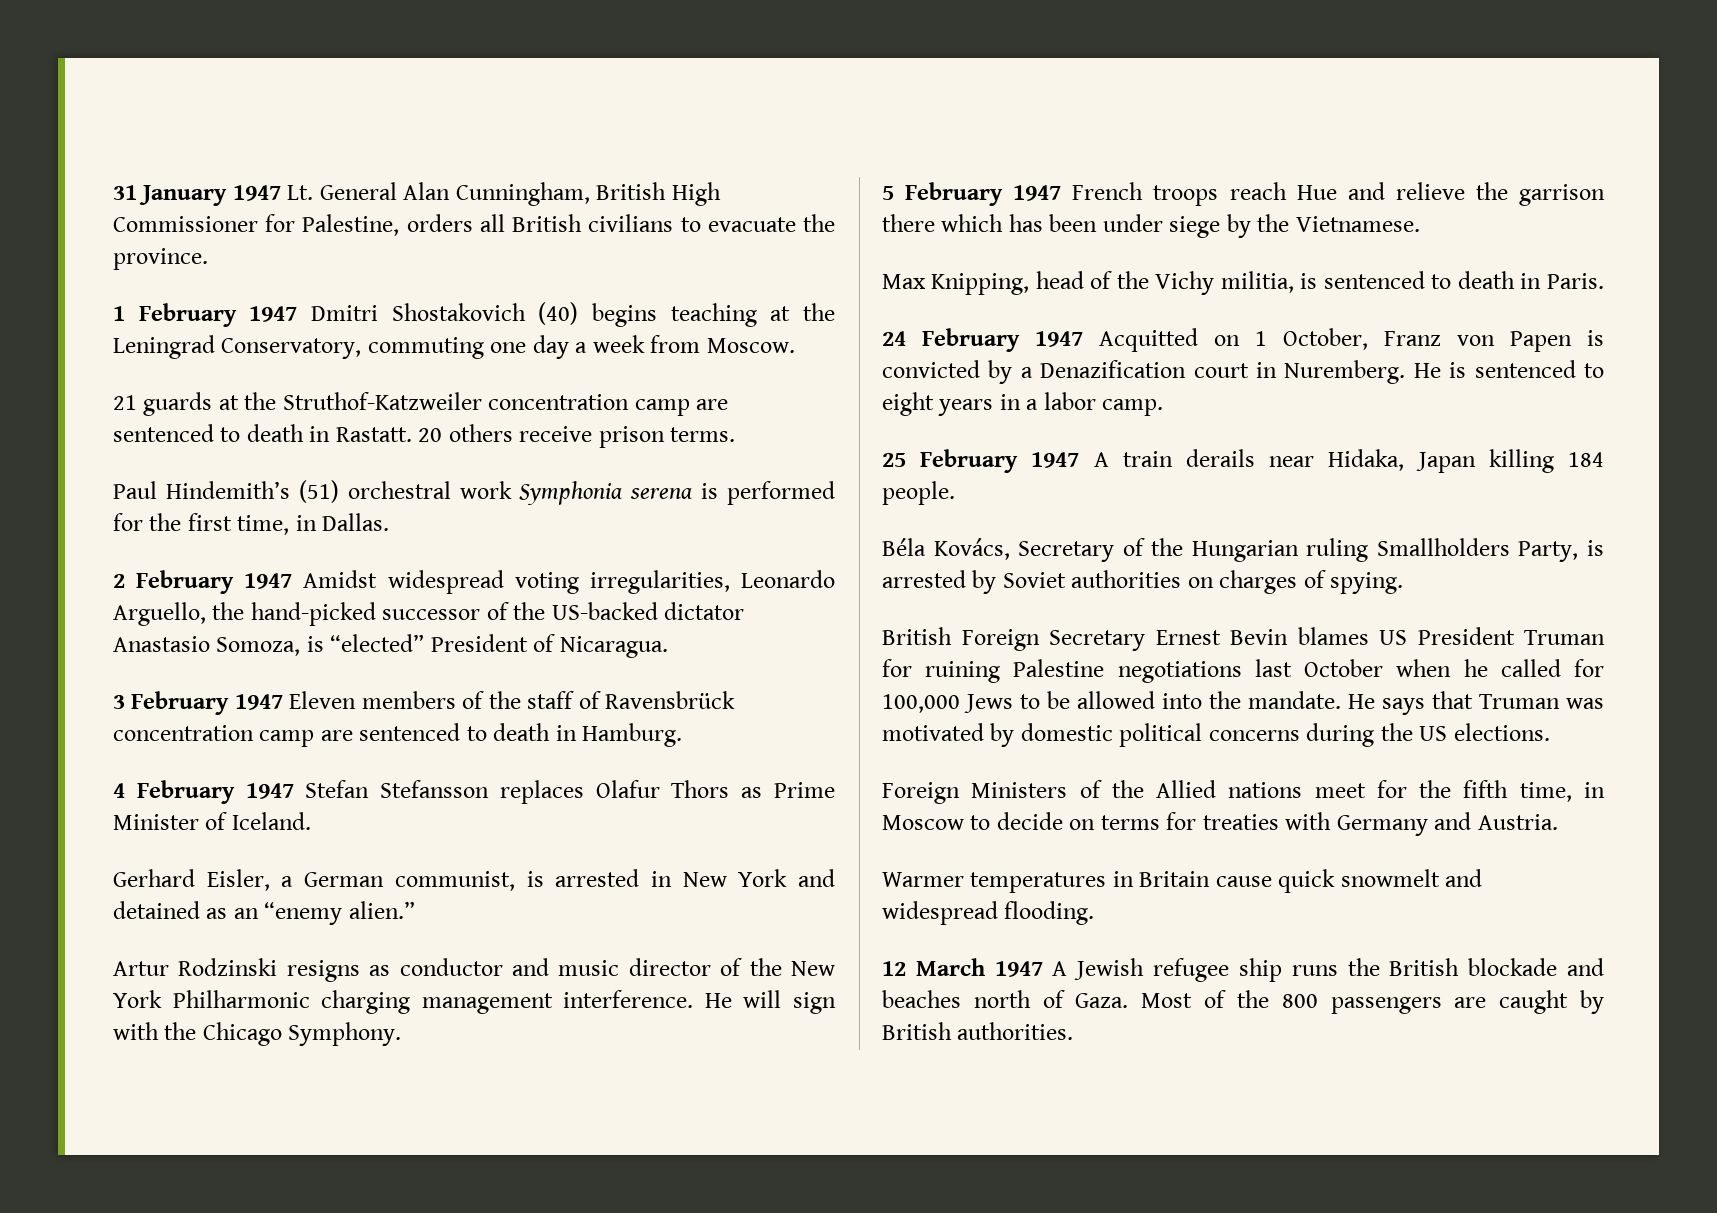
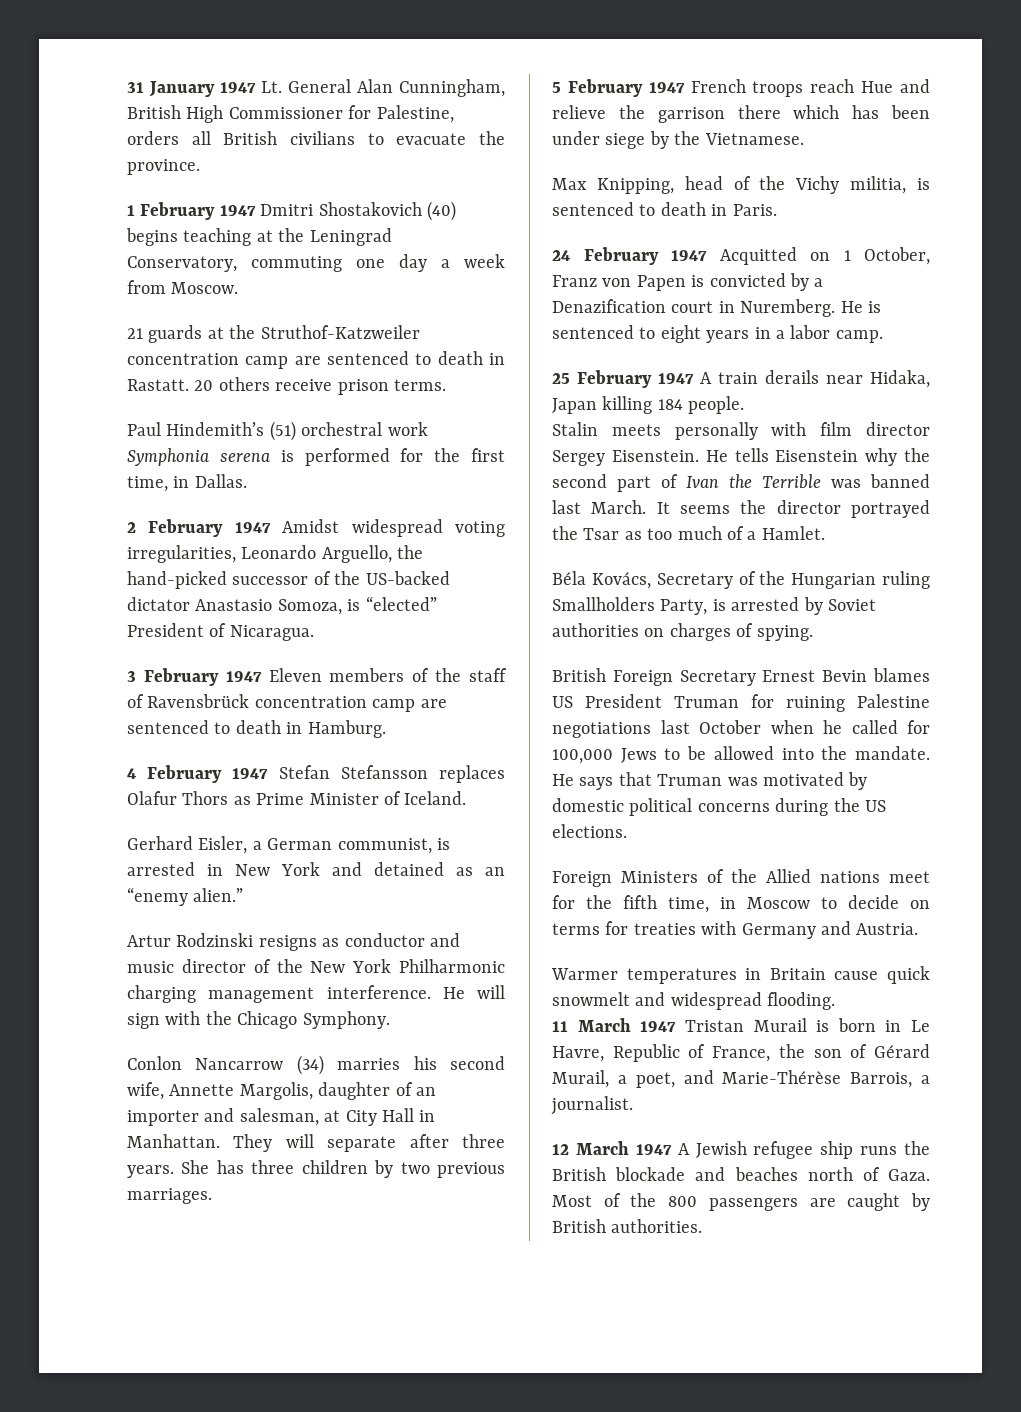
+ Conlon Nancarrow (34) marries his second wife, Annette Margolis, daughter of an importer and salesman, at City Hall in Manhattan. They will separate after three years. She has three children by two previous marriages.
+ Stalin meets personally with film director Sergey Eisenstein. He tells Eisenstein why the second part of Ivan the Terrible was banned last March. It seems the director portrayed the Tsar as too much of a Hamlet.
+ 11 March 1947 Tristan Murail is born in Le Havre, Republic of France, the son of Gérard Murail, a poet, and Marie-Thérèse Barrois, a journalist.

